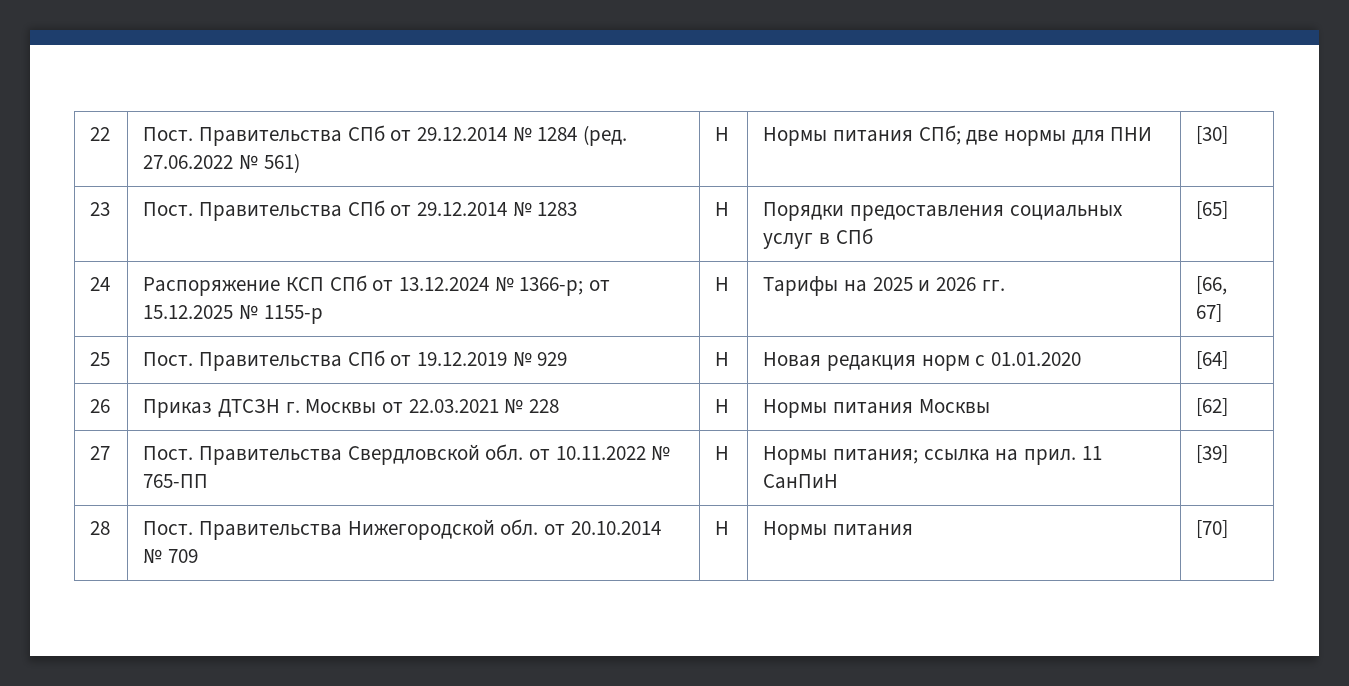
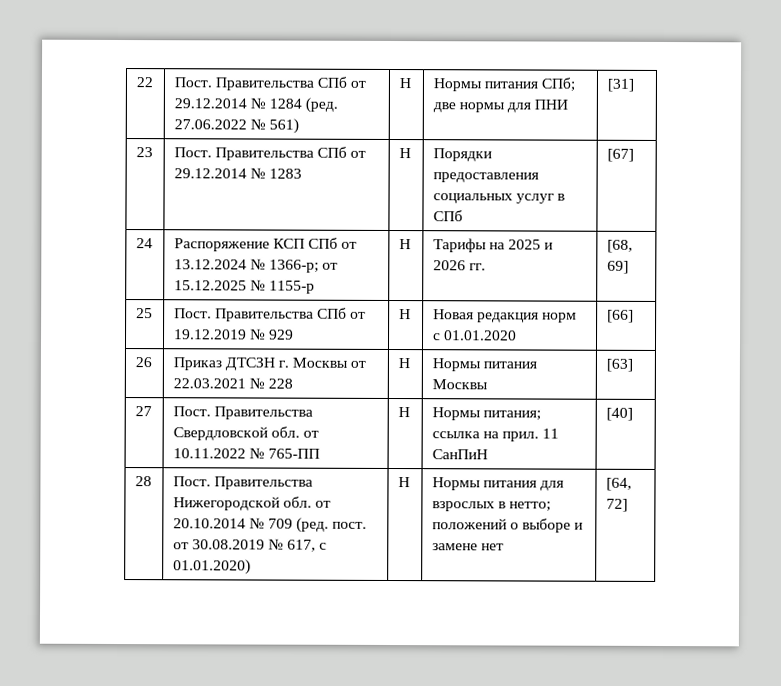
- 22 | Пост. Правительства СПб от 29.12.2014 № 1284 (ред. 27.06.2022 № 561) | Н | Нормы питания СПб; две нормы для ПНИ | [30]
+ 22 | Пост. Правительства СПб от 29.12.2014 № 1284 (ред. 27.06.2022 № 561) | Н | Нормы питания СПб; две нормы для ПНИ | [31]
- 23 | Пост. Правительства СПб от 29.12.2014 № 1283 | Н | Порядки предоставления социальных услуг в СПб | [65]
+ 23 | Пост. Правительства СПб от 29.12.2014 № 1283 | Н | Порядки предоставления социальных услуг в СПб | [67]
- 24 | Распоряжение КСП СПб от 13.12.2024 № 1366-р; от 15.12.2025 № 1155-р | Н | Тарифы на 2025 и 2026 гг. | [66, 67]
+ 24 | Распоряжение КСП СПб от 13.12.2024 № 1366-р; от 15.12.2025 № 1155-р | Н | Тарифы на 2025 и 2026 гг. | [68, 69]
- 25 | Пост. Правительства СПб от 19.12.2019 № 929 | Н | Новая редакция норм с 01.01.2020 | [64]
+ 25 | Пост. Правительства СПб от 19.12.2019 № 929 | Н | Новая редакция норм с 01.01.2020 | [66]
- 26 | Приказ ДТСЗН г. Москвы от 22.03.2021 № 228 | Н | Нормы питания Москвы | [62]
+ 26 | Приказ ДТСЗН г. Москвы от 22.03.2021 № 228 | Н | Нормы питания Москвы | [63]
- 27 | Пост. Правительства Свердловской обл. от 10.11.2022 № 765-ПП | Н | Нормы питания; ссылка на прил. 11 СанПиН | [39]
+ 27 | Пост. Правительства Свердловской обл. от 10.11.2022 № 765-ПП | Н | Нормы питания; ссылка на прил. 11 СанПиН | [40]
- 28 | Пост. Правительства Нижегородской обл. от 20.10.2014 № 709 | Н | Нормы питания | [70]
+ 28 | Пост. Правительства Нижегородской обл. от 20.10.2014 № 709 (ред. пост. от 30.08.2019 № 617, с 01.01.2020) | Н | Нормы питания для взрослых в нетто; положений о выборе и замене нет | [64, 72]

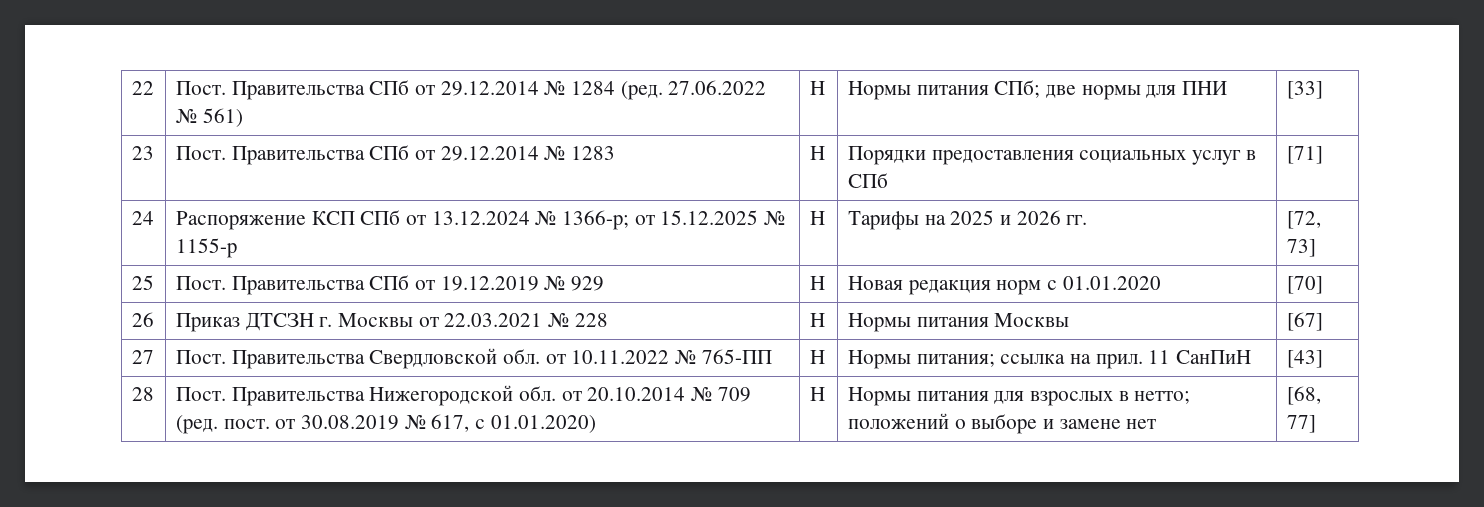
- 22 | Пост. Правительства СПб от 29.12.2014 № 1284 (ред. 27.06.2022 № 561) | Н | Нормы питания СПб; две нормы для ПНИ | [31]
+ 22 | Пост. Правительства СПб от 29.12.2014 № 1284 (ред. 27.06.2022 № 561) | Н | Нормы питания СПб; две нормы для ПНИ | [33]
- 23 | Пост. Правительства СПб от 29.12.2014 № 1283 | Н | Порядки предоставления социальных услуг в СПб | [67]
+ 23 | Пост. Правительства СПб от 29.12.2014 № 1283 | Н | Порядки предоставления социальных услуг в СПб | [71]
- 24 | Распоряжение КСП СПб от 13.12.2024 № 1366-р; от 15.12.2025 № 1155-р | Н | Тарифы на 2025 и 2026 гг. | [68, 69]
+ 24 | Распоряжение КСП СПб от 13.12.2024 № 1366-р; от 15.12.2025 № 1155-р | Н | Тарифы на 2025 и 2026 гг. | [72, 73]
- 25 | Пост. Правительства СПб от 19.12.2019 № 929 | Н | Новая редакция норм с 01.01.2020 | [66]
+ 25 | Пост. Правительства СПб от 19.12.2019 № 929 | Н | Новая редакция норм с 01.01.2020 | [70]
- 26 | Приказ ДТСЗН г. Москвы от 22.03.2021 № 228 | Н | Нормы питания Москвы | [63]
+ 26 | Приказ ДТСЗН г. Москвы от 22.03.2021 № 228 | Н | Нормы питания Москвы | [67]
- 27 | Пост. Правительства Свердловской обл. от 10.11.2022 № 765-ПП | Н | Нормы питания; ссылка на прил. 11 СанПиН | [40]
+ 27 | Пост. Правительства Свердловской обл. от 10.11.2022 № 765-ПП | Н | Нормы питания; ссылка на прил. 11 СанПиН | [43]
- 28 | Пост. Правительства Нижегородской обл. от 20.10.2014 № 709 (ред. пост. от 30.08.2019 № 617, с 01.01.2020) | Н | Нормы питания для взрослых в нетто; положений о выборе и замене нет | [64, 72]
+ 28 | Пост. Правительства Нижегородской обл. от 20.10.2014 № 709 (ред. пост. от 30.08.2019 № 617, с 01.01.2020) | Н | Нормы питания для взрослых в нетто; положений о выборе и замене нет | [68, 77]

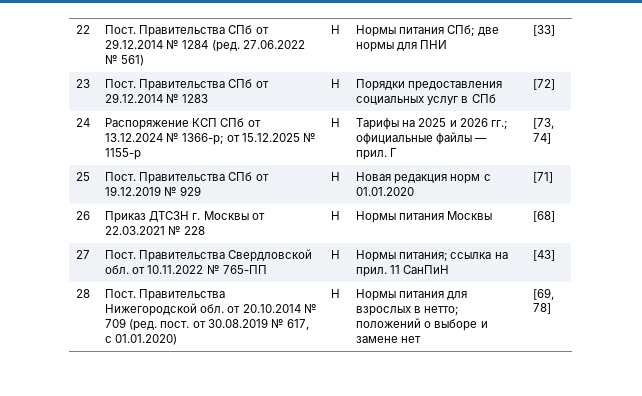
- 23 | Пост. Правительства СПб от 29.12.2014 № 1283 | Н | Порядки предоставления социальных услуг в СПб | [71]
+ 23 | Пост. Правительства СПб от 29.12.2014 № 1283 | Н | Порядки предоставления социальных услуг в СПб | [72]
- 24 | Распоряжение КСП СПб от 13.12.2024 № 1366-р; от 15.12.2025 № 1155-р | Н | Тарифы на 2025 и 2026 гг. | [72, 73]
+ 24 | Распоряжение КСП СПб от 13.12.2024 № 1366-р; от 15.12.2025 № 1155-р | Н | Тарифы на 2025 и 2026 гг.; официальные файлы — прил. Г | [73, 74]
- 25 | Пост. Правительства СПб от 19.12.2019 № 929 | Н | Новая редакция норм с 01.01.2020 | [70]
+ 25 | Пост. Правительства СПб от 19.12.2019 № 929 | Н | Новая редакция норм с 01.01.2020 | [71]
- 26 | Приказ ДТСЗН г. Москвы от 22.03.2021 № 228 | Н | Нормы питания Москвы | [67]
+ 26 | Приказ ДТСЗН г. Москвы от 22.03.2021 № 228 | Н | Нормы питания Москвы | [68]
- 28 | Пост. Правительства Нижегородской обл. от 20.10.2014 № 709 (ред. пост. от 30.08.2019 № 617, с 01.01.2020) | Н | Нормы питания для взрослых в нетто; положений о выборе и замене нет | [68, 77]
+ 28 | Пост. Правительства Нижегородской обл. от 20.10.2014 № 709 (ред. пост. от 30.08.2019 № 617, с 01.01.2020) | Н | Нормы питания для взрослых в нетто; положений о выборе и замене нет | [69, 78]

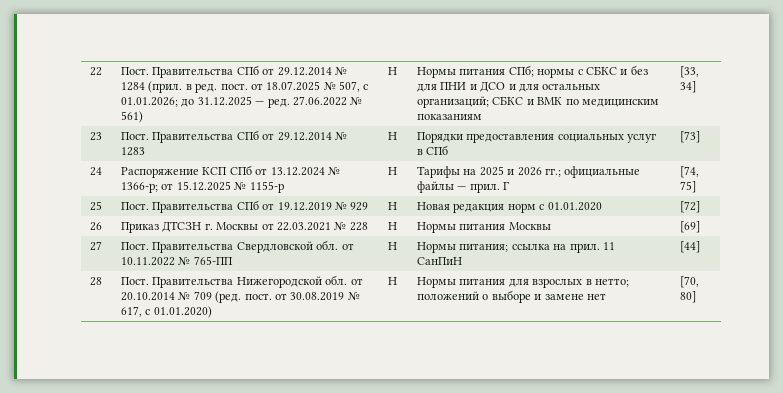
- Правительства СПб от 29.12.2014 № 1284 (ред.
+ Правительства СПб от 29.12.2014 № 1284 (прил. в ред. пост. от 18.07.2025 № 507, с 01.01.2026; до 31.12.2025 — ред.
- Нормы питания СПб; две нормы для ПНИ | [33]
+ Нормы питания СПб; нормы с СБКС и без для ПНИ и ДСО и для остальных организаций; СБКС и ВМК по медицинским показаниям | [33, 34]
- 23 | Пост. Правительства СПб от 29.12.2014 № 1283 | Н | Порядки предоставления социальных услуг в СПб | [72]
+ 23 | Пост. Правительства СПб от 29.12.2014 № 1283 | Н | Порядки предоставления социальных услуг в СПб | [73]
- 24 | Распоряжение КСП СПб от 13.12.2024 № 1366-р; от 15.12.2025 № 1155-р | Н | Тарифы на 2025 и 2026 гг.; официальные файлы — прил. Г | [73, 74]
+ 24 | Распоряжение КСП СПб от 13.12.2024 № 1366-р; от 15.12.2025 № 1155-р | Н | Тарифы на 2025 и 2026 гг.; официальные файлы — прил. Г | [74, 75]
- 25 | Пост. Правительства СПб от 19.12.2019 № 929 | Н | Новая редакция норм с 01.01.2020 | [71]
+ 25 | Пост. Правительства СПб от 19.12.2019 № 929 | Н | Новая редакция норм с 01.01.2020 | [72]
- 26 | Приказ ДТСЗН г. Москвы от 22.03.2021 № 228 | Н | Нормы питания Москвы | [68]
+ 26 | Приказ ДТСЗН г. Москвы от 22.03.2021 № 228 | Н | Нормы питания Москвы | [69]
- 27 | Пост. Правительства Свердловской обл. от 10.11.2022 № 765-ПП | Н | Нормы питания; ссылка на прил. 11 СанПиН | [43]
+ 27 | Пост. Правительства Свердловской обл. от 10.11.2022 № 765-ПП | Н | Нормы питания; ссылка на прил. 11 СанПиН | [44]
- 28 | Пост. Правительства Нижегородской обл. от 20.10.2014 № 709 (ред. пост. от 30.08.2019 № 617, с 01.01.2020) | Н | Нормы питания для взрослых в нетто; положений о выборе и замене нет | [69, 78]
+ 28 | Пост. Правительства Нижегородской обл. от 20.10.2014 № 709 (ред. пост. от 30.08.2019 № 617, с 01.01.2020) | Н | Нормы питания для взрослых в нетто; положений о выборе и замене нет | [70, 80]

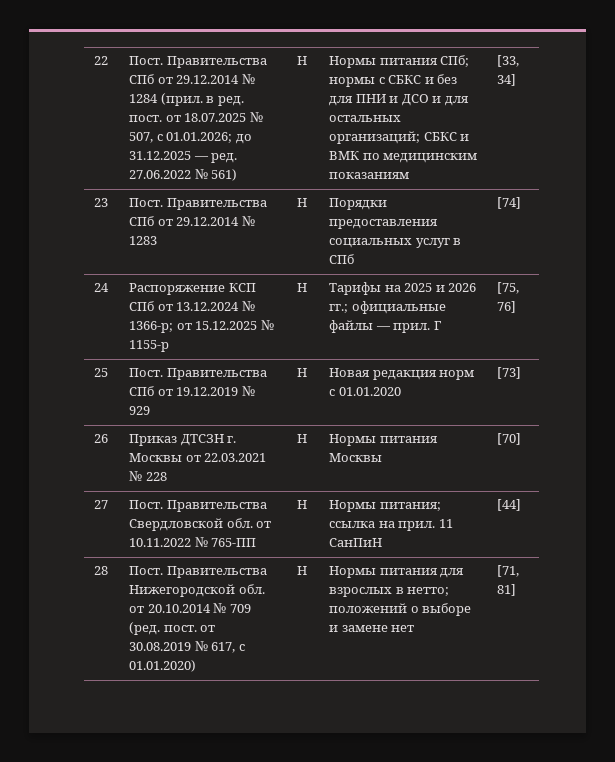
- 23 | Пост. Правительства СПб от 29.12.2014 № 1283 | Н | Порядки предоставления социальных услуг в СПб | [73]
+ 23 | Пост. Правительства СПб от 29.12.2014 № 1283 | Н | Порядки предоставления социальных услуг в СПб | [74]
- 24 | Распоряжение КСП СПб от 13.12.2024 № 1366-р; от 15.12.2025 № 1155-р | Н | Тарифы на 2025 и 2026 гг.; официальные файлы — прил. Г | [74, 75]
+ 24 | Распоряжение КСП СПб от 13.12.2024 № 1366-р; от 15.12.2025 № 1155-р | Н | Тарифы на 2025 и 2026 гг.; официальные файлы — прил. Г | [75, 76]
- 25 | Пост. Правительства СПб от 19.12.2019 № 929 | Н | Новая редакция норм с 01.01.2020 | [72]
+ 25 | Пост. Правительства СПб от 19.12.2019 № 929 | Н | Новая редакция норм с 01.01.2020 | [73]
- 26 | Приказ ДТСЗН г. Москвы от 22.03.2021 № 228 | Н | Нормы питания Москвы | [69]
+ 26 | Приказ ДТСЗН г. Москвы от 22.03.2021 № 228 | Н | Нормы питания Москвы | [70]
- 28 | Пост. Правительства Нижегородской обл. от 20.10.2014 № 709 (ред. пост. от 30.08.2019 № 617, с 01.01.2020) | Н | Нормы питания для взрослых в нетто; положений о выборе и замене нет | [70, 80]
+ 28 | Пост. Правительства Нижегородской обл. от 20.10.2014 № 709 (ред. пост. от 30.08.2019 № 617, с 01.01.2020) | Н | Нормы питания для взрослых в нетто; положений о выборе и замене нет | [71, 81]

